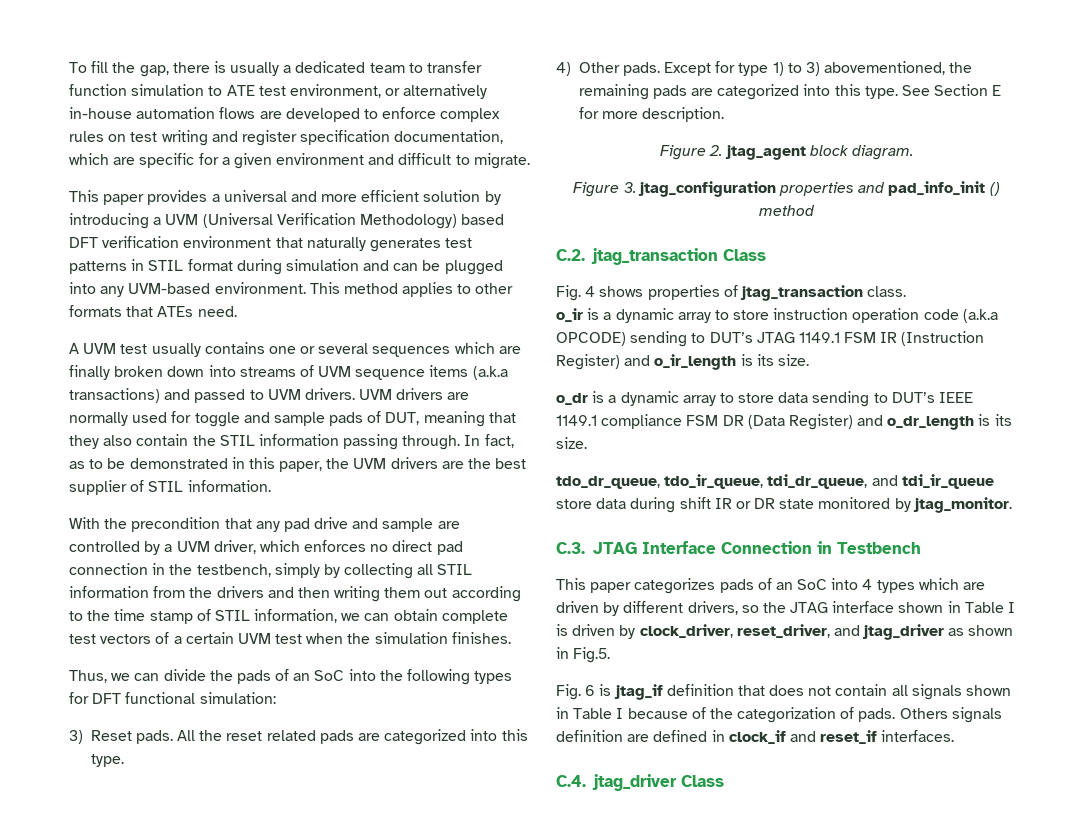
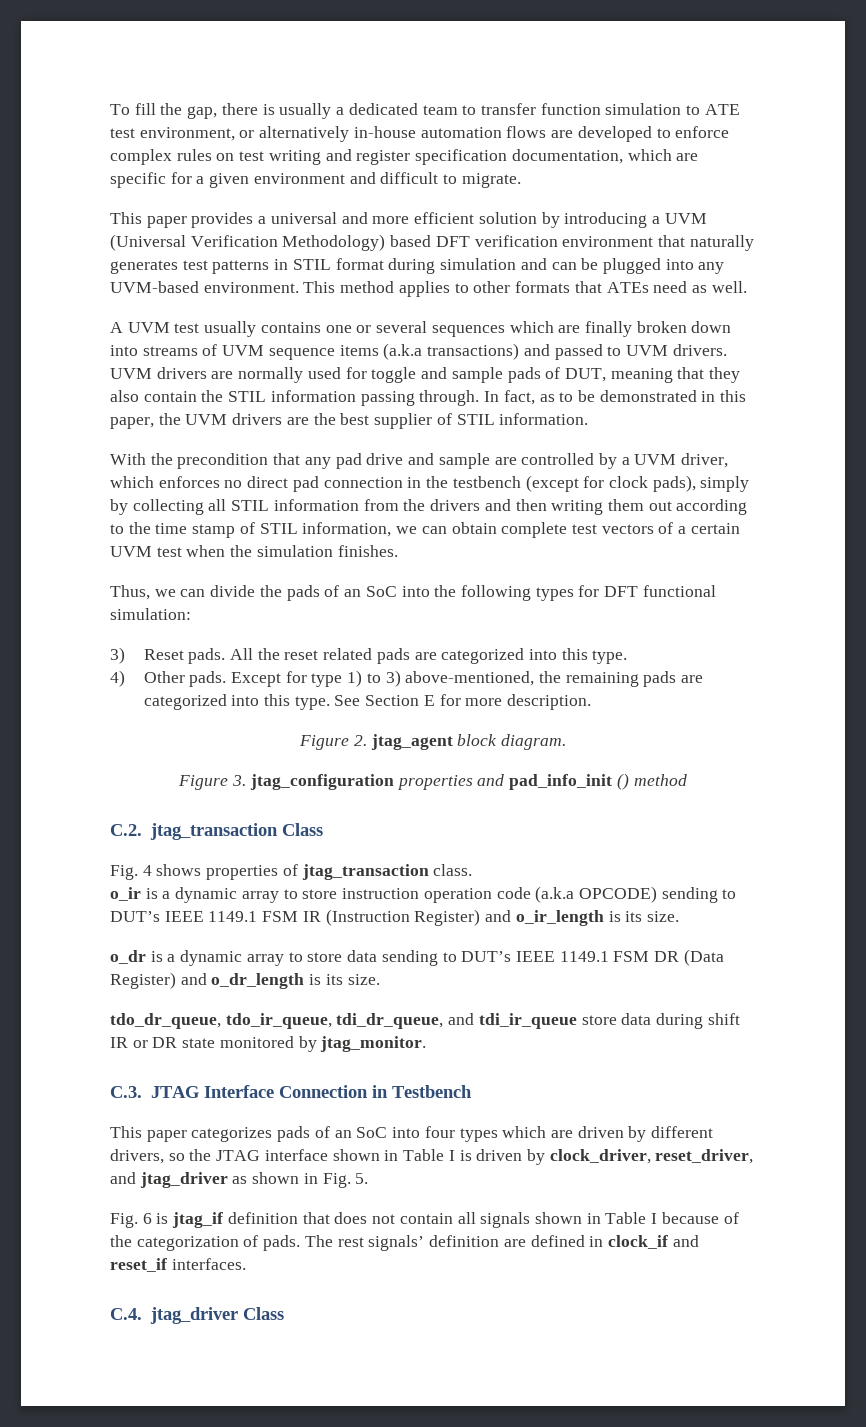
- This method applies to other formats that ATEs need.
+ This method applies to other formats that ATEs need as well.
- With the precondition that any pad drive and sample are controlled by a UVM driver, which enforces no direct pad connection in the testbench, simply by collecting all STIL information from the drivers and then writing them out according to the time stamp of STIL information, we can obtain complete test vectors of a certain UVM test when the simulation finishes.
+ With the precondition that any pad drive and sample are controlled by a UVM driver, which enforces no direct pad connection in the testbench (except for clock pads), simply by collecting all STIL information from the drivers and then writing them out according to the time stamp of STIL information, we can obtain complete test vectors of a certain UVM test when the simulation finishes.
- Except for type 1) to 3) abovementioned, the remaining pads are categorized into this type.
+ Except for type 1) to 3) above-mentioned, the remaining pads are categorized into this type.
- o_ir is a dynamic array to store instruction operation code (a.k.a OPCODE) sending to DUT’s JTAG 1149.1 FSM IR (Instruction Register) and o_ir_length is its size.
+ o_ir is a dynamic array to store instruction operation code (a.k.a OPCODE) sending to DUT’s IEEE 1149.1 FSM IR (Instruction Register) and o_ir_length is its size.
- o_dr is a dynamic array to store data sending to DUT’s IEEE 1149.1 compliance FSM DR (Data Register) and o_dr_length is its size.
+ o_dr is a dynamic array to store data sending to DUT’s IEEE 1149.1 FSM DR (Data Register) and o_dr_length is its size.
- This paper categorizes pads of an SoC into 4 types which are driven by different drivers, so the JTAG interface shown in Table I is driven by clock_driver, reset_driver, and jtag_driver as shown in Fig.5.
+ This paper categorizes pads of an SoC into four types which are driven by different drivers, so the JTAG interface shown in Table I is driven by clock_driver, reset_driver, and jtag_driver as shown in Fig. 5.
- Others signals definition are defined in clock_if and reset_if interfaces.
+ The rest signals’ definition are defined in clock_if and reset_if interfaces.

